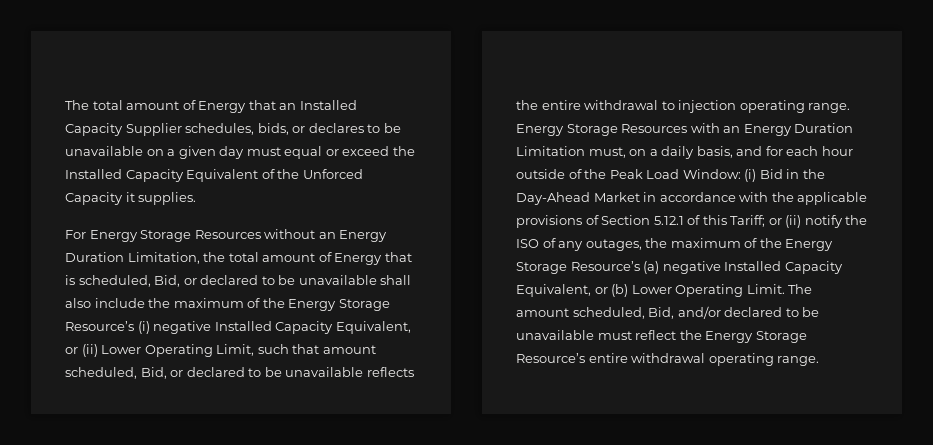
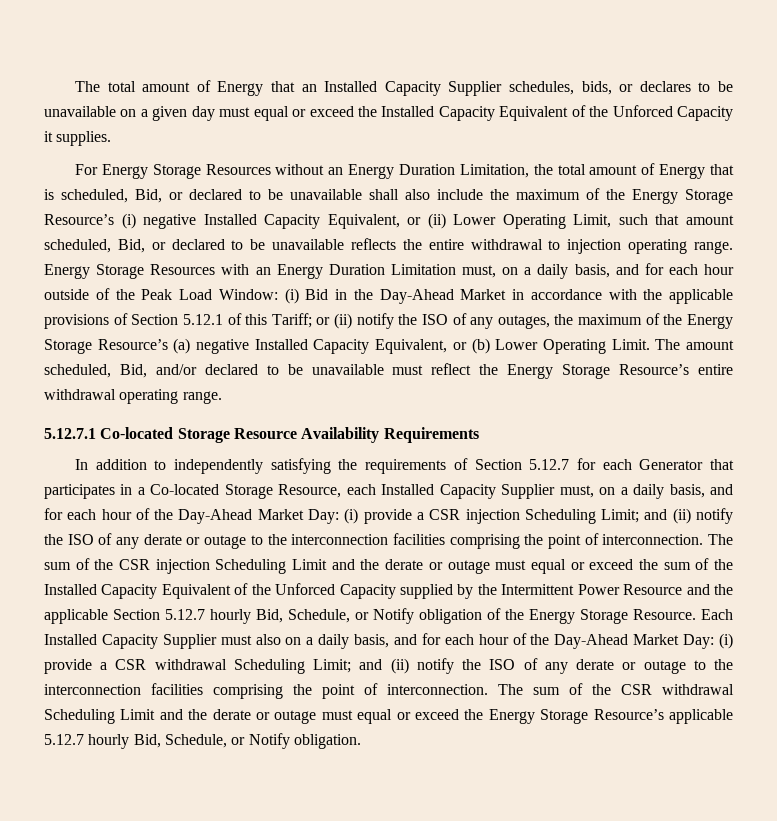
+ 5.12.7.1 Co-located Storage Resource Availability Requirements
+ In addition to independently satisfying the requirements of Section 5.12.7 for each Generator that participates in a Co-located Storage Resource, each Installed Capacity Supplier must, on a daily basis, and for each hour of the Day-Ahead Market Day: (i) provide a CSR injection Scheduling Limit; and (ii) notify the ISO of any derate or outage to the interconnection facilities comprising the point of interconnection. The sum of the CSR injection Scheduling Limit and the derate or outage must equal or exceed the sum of the Installed Capacity Equivalent of the Unforced Capacity supplied by the Intermittent Power Resource and the applicable Section 5.12.7 hourly Bid, Schedule, or Notify obligation of the Energy Storage Resource. Each Installed Capacity Supplier must also on a daily basis, and for each hour of the Day-Ahead Market Day: (i) provide a CSR withdrawal Scheduling Limit; and (ii) notify the ISO of any derate or outage to the interconnection facilities comprising the point of interconnection. The sum of the CSR withdrawal Scheduling Limit and the derate or outage must equal or exceed the Energy Storage Resource’s applicable 5.12.7 hourly Bid, Schedule, or Notify obligation.

